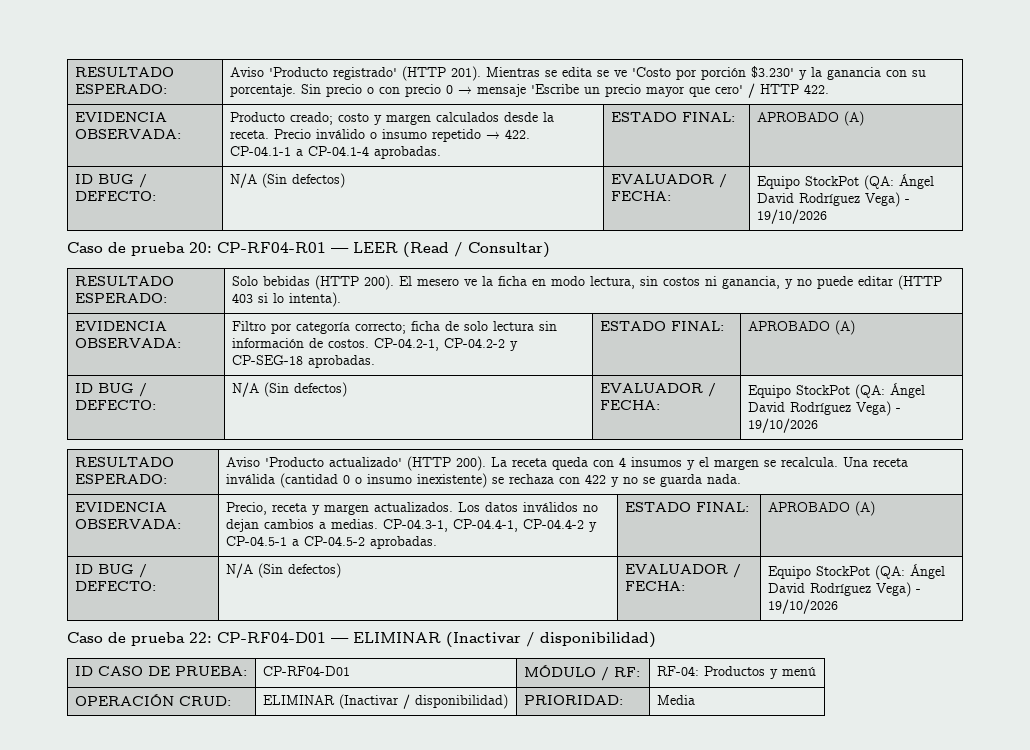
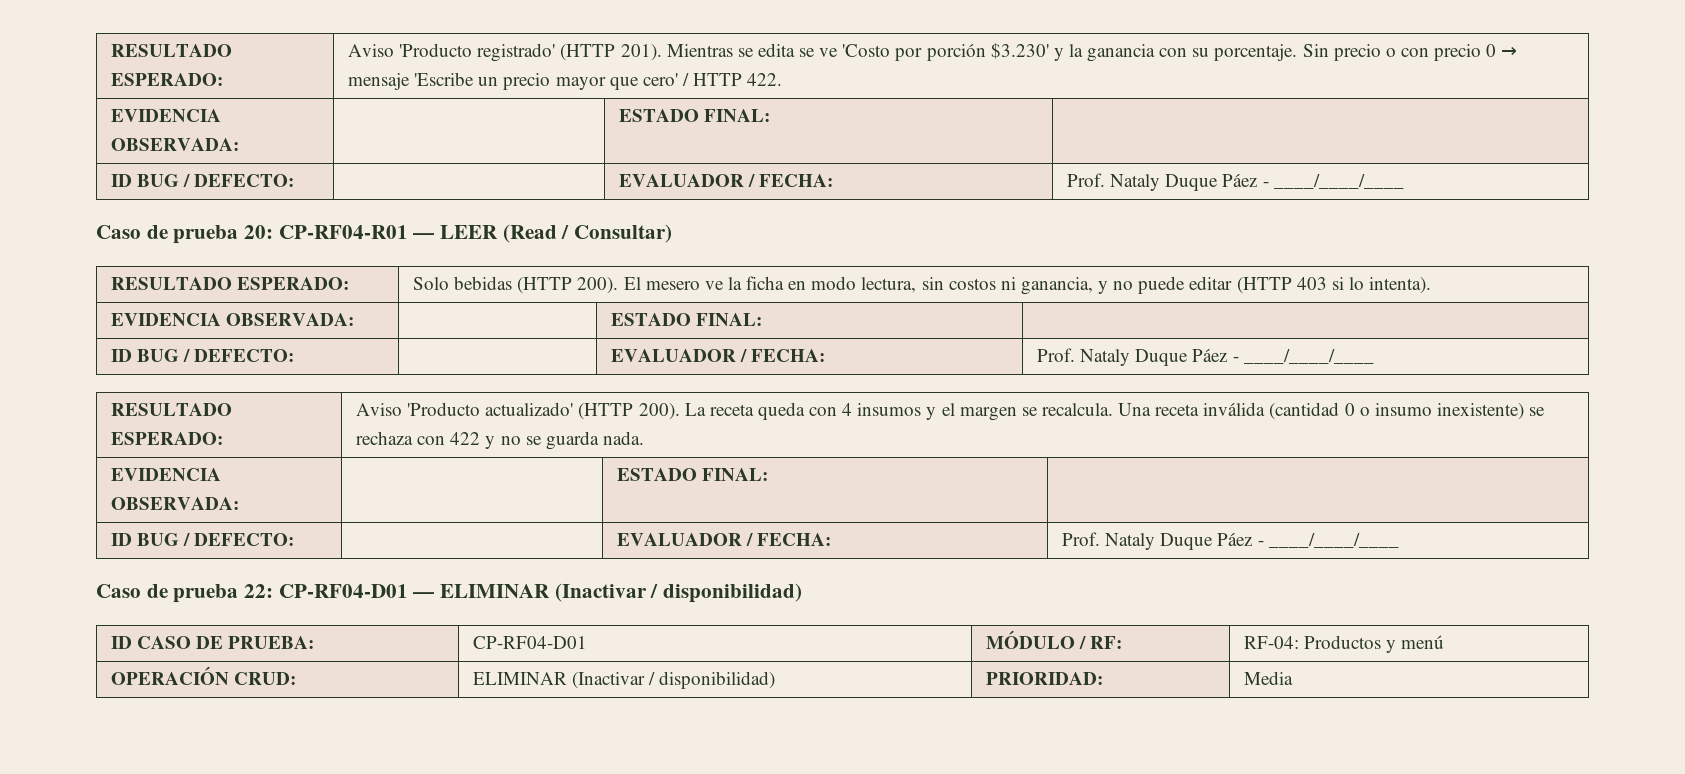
  RESULTADO ESPERADO: | Aviso 'Producto registrado' (HTTP 201). Mientras se edita se ve 'Costo por porción $3.230' y la ganancia con su porcentaje. Sin precio o con precio 0 → mensaje 'Escribe un precio mayor que cero' / HTTP 422.
- EVIDENCIA OBSERVADA: | Producto creado; costo y margen calculados desde la receta. Precio inválido o insumo repetido → 422. CP-04.1-1 a CP-04.1-4 aprobadas. | ESTADO FINAL: | APROBADO (A)
- ID BUG / DEFECTO: | N/A (Sin defectos) | EVALUADOR / FECHA: | Equipo StockPot (QA: Ángel David Rodríguez Vega) - 19/10/2026
+ EVIDENCIA OBSERVADA: | | ESTADO FINAL: |
+ ID BUG / DEFECTO: | | EVALUADOR / FECHA: | Prof. Nataly Duque Páez - ____/____/____
  RESULTADO ESPERADO: | Solo bebidas (HTTP 200). El mesero ve la ficha en modo lectura, sin costos ni ganancia, y no puede editar (HTTP 403 si lo intenta).
- EVIDENCIA OBSERVADA: | Filtro por categoría correcto; ficha de solo lectura sin información de costos. CP-04.2-1, CP-04.2-2 y CP-SEG-18 aprobadas. | ESTADO FINAL: | APROBADO (A)
- ID BUG / DEFECTO: | N/A (Sin defectos) | EVALUADOR / FECHA: | Equipo StockPot (QA: Ángel David Rodríguez Vega) - 19/10/2026
+ EVIDENCIA OBSERVADA: | | ESTADO FINAL: |
+ ID BUG / DEFECTO: | | EVALUADOR / FECHA: | Prof. Nataly Duque Páez - ____/____/____
  RESULTADO ESPERADO: | Aviso 'Producto actualizado' (HTTP 200). La receta queda con 4 insumos y el margen se recalcula. Una receta inválida (cantidad 0 o insumo inexistente) se rechaza con 422 y no se guarda nada.
- EVIDENCIA OBSERVADA: | Precio, receta y margen actualizados. Los datos inválidos no dejan cambios a medias. CP-04.3-1, CP-04.4-1, CP-04.4-2 y CP-04.5-1 a CP-04.5-2 aprobadas. | ESTADO FINAL: | APROBADO (A)
- ID BUG / DEFECTO: | N/A (Sin defectos) | EVALUADOR / FECHA: | Equipo StockPot (QA: Ángel David Rodríguez Vega) - 19/10/2026
+ EVIDENCIA OBSERVADA: | | ESTADO FINAL: |
+ ID BUG / DEFECTO: | | EVALUADOR / FECHA: | Prof. Nataly Duque Páez - ____/____/____

